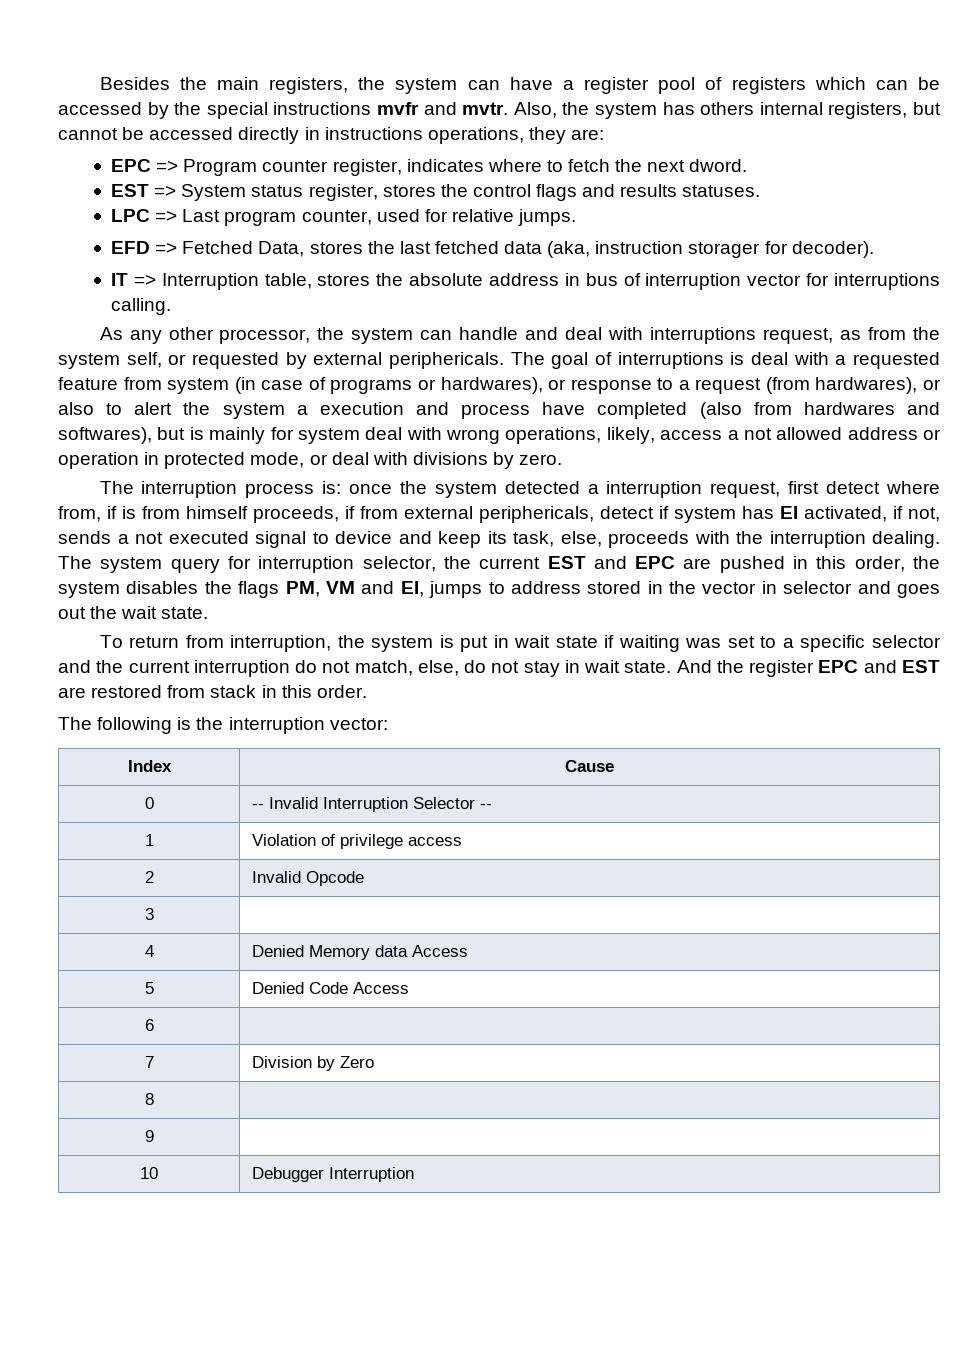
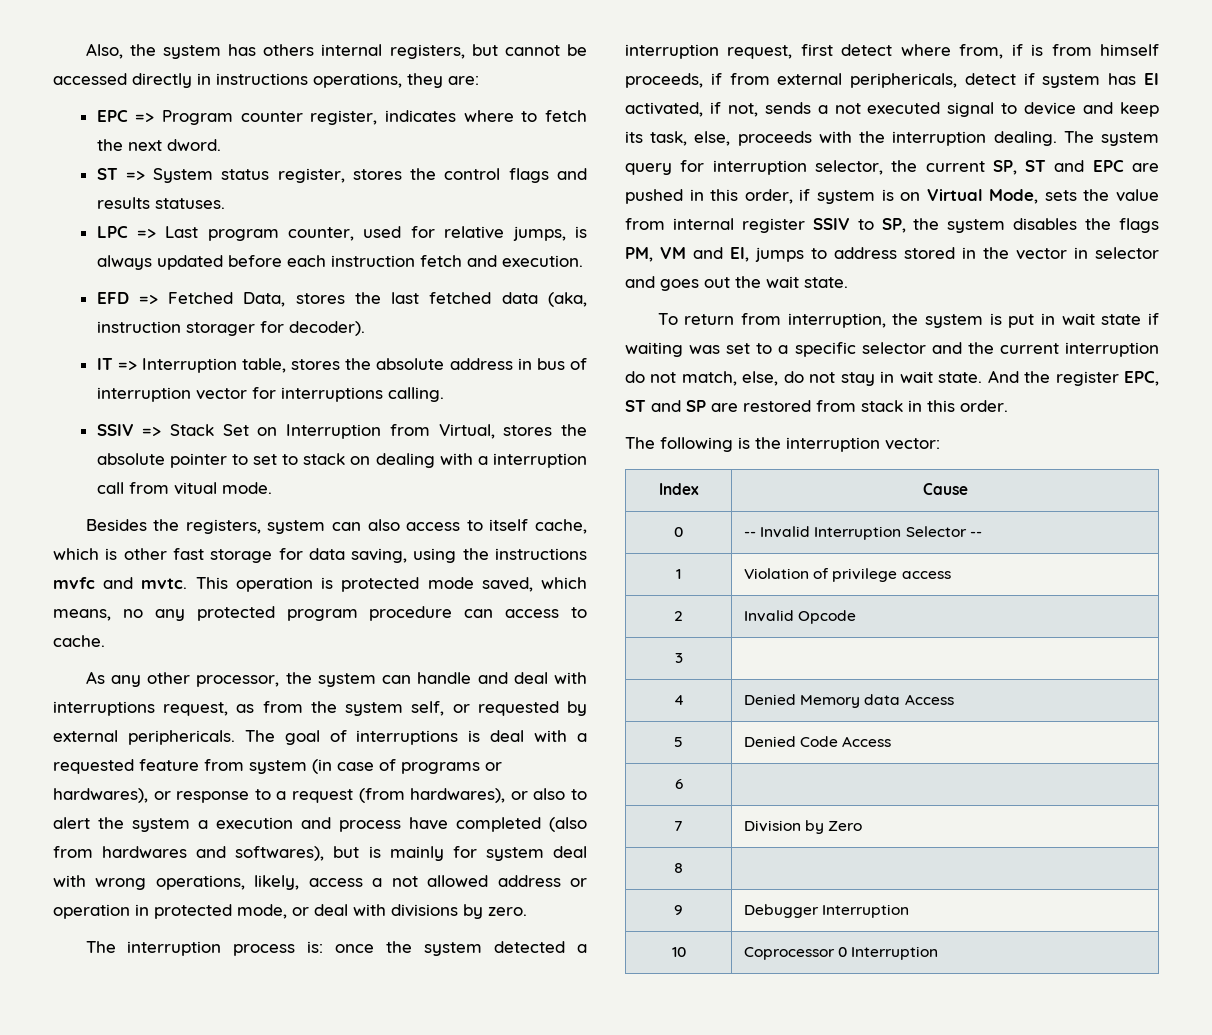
- Besides the main registers, the system can have a register pool of registers which can be accessed by the special instructions mvfr and mvtr.
- EST => System status register, stores the control flags and results statuses.
+ ST => System status register, stores the control flags and results statuses.
- LPC => Last program counter, used for relative jumps.
+ LPC => Last program counter, used for relative jumps, is always updated before each instruction fetch and execution.
+ SSIV => Stack Set on Interruption from Virtual, stores the absolute pointer to set to stack on dealing with a interruption call from vitual mode.
+ Besides the registers, system can also access to itself cache, which is other fast storage for data saving, using the instructions mvfc and mvtc. This operation is protected mode saved, which means, no any protected program procedure can access to cache.
- The system query for interruption selector, the current EST and EPC are pushed in this order, the system disables the flags PM, VM and EI, jumps to address stored in the vector in selector and goes out the wait state.
+ The system query for interruption selector, the current SP, ST and EPC are pushed in this order, if system is on Virtual Mode, sets the value from internal register SSIV to SP, the system disables the flags PM, VM and EI, jumps to address stored in the vector in selector and goes out the wait state.
- And the register EPC and EST are restored from stack in this order.
+ And the register EPC, ST and SP are restored from stack in this order.
- 9 |
+ 9 | Debugger Interruption
- 10 | Debugger Interruption
+ 10 | Coprocessor 0 Interruption

